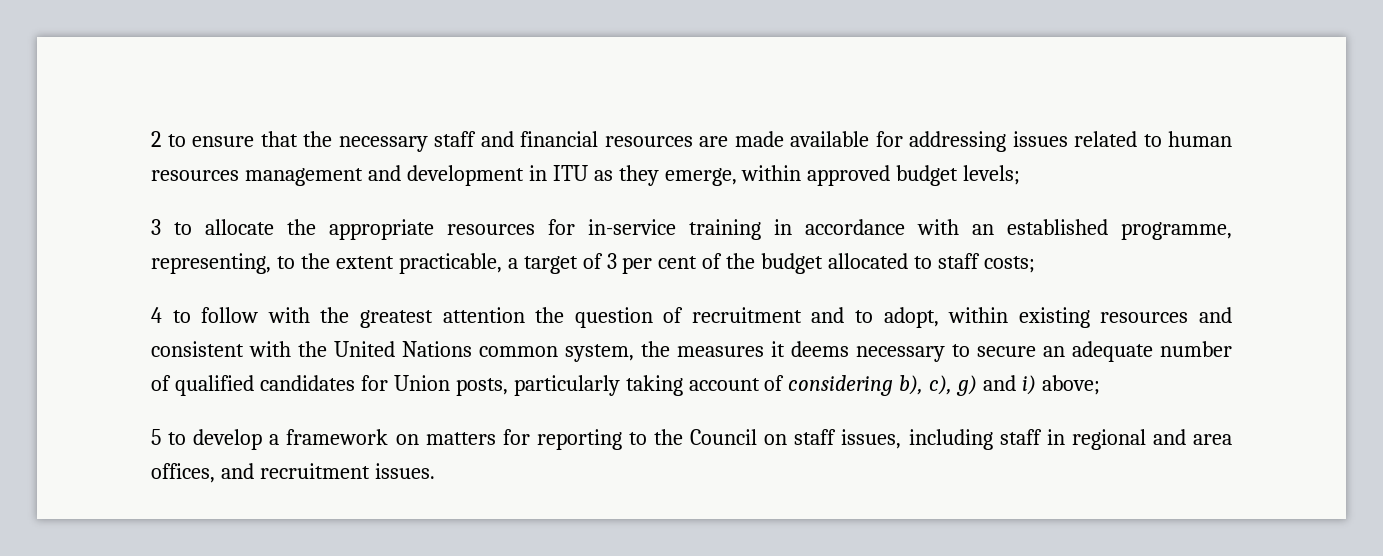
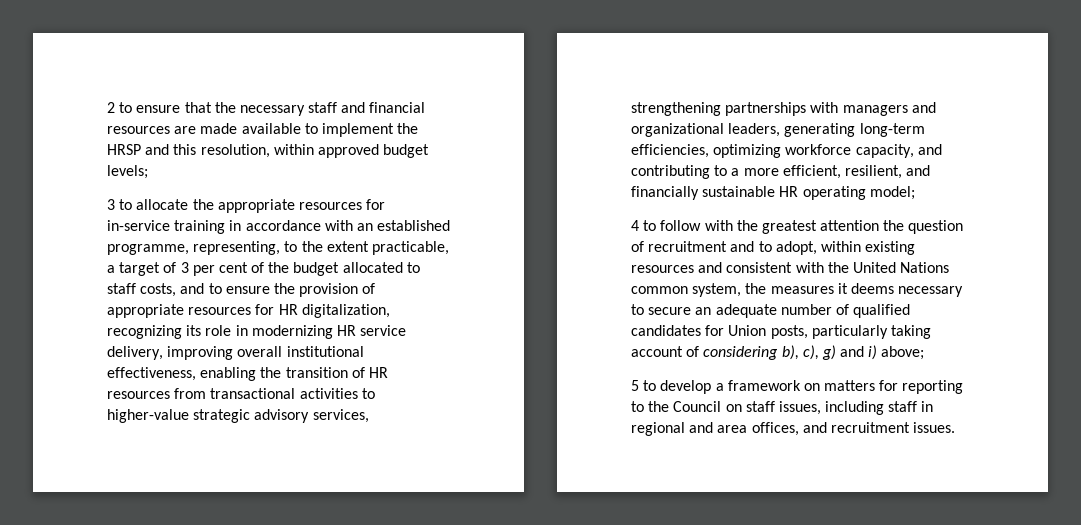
- 2 to ensure that the necessary staff and financial resources are made available for addressing issues related to human resources management and development in ITU as they emerge, within approved budget levels;
+ 2 to ensure that the necessary staff and financial resources are made available to implement the HRSP and this resolution, within approved budget levels;
- 3 to allocate the appropriate resources for in-service training in accordance with an established programme, representing, to the extent practicable, a target of 3 per cent of the budget allocated to staff costs;
+ 3 to allocate the appropriate resources for in-service training in accordance with an established programme, representing, to the extent practicable, a target of 3 per cent of the budget allocated to staff costs, and to ensure the provision of appropriate resources for HR digitalization, recognizing its role in modernizing HR service delivery, improving overall institutional effectiveness, enabling the transition of HR resources from transactional activities to higher-value strategic advisory services, strengthening partnerships with managers and organizational leaders, generating long-term efficiencies, optimizing workforce capacity, and contributing to a more efficient, resilient, and financially sustainable HR operating model;

